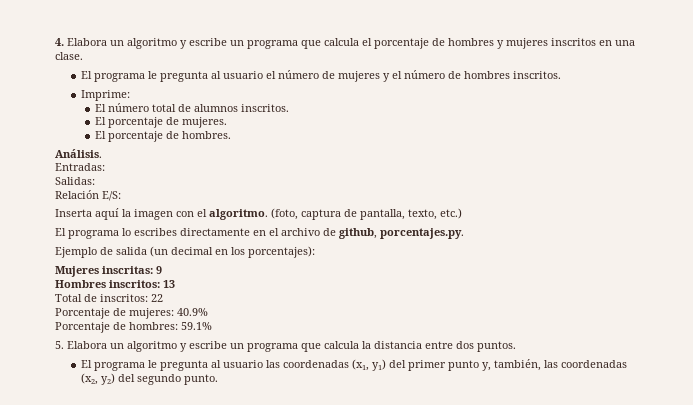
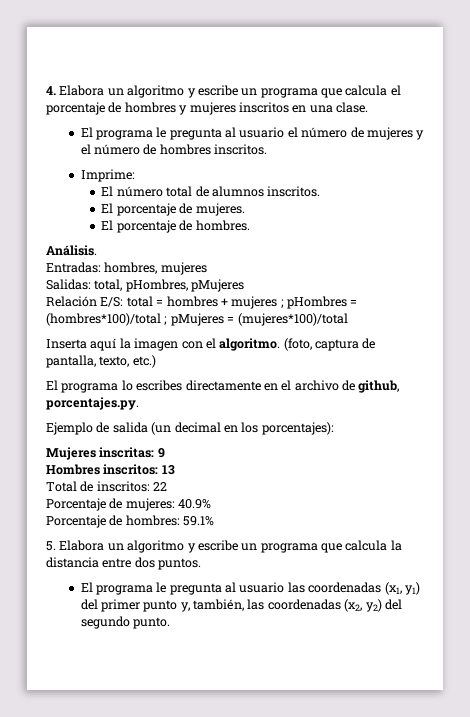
- Entradas:
+ Entradas: hombres, mujeres
- Salidas:
+ Salidas: total, pHombres, pMujeres
- Relación E/S:
+ Relación E/S: total = hombres + mujeres ; pHombres = (hombres*100)/total ; pMujeres = (mujeres*100)/total

